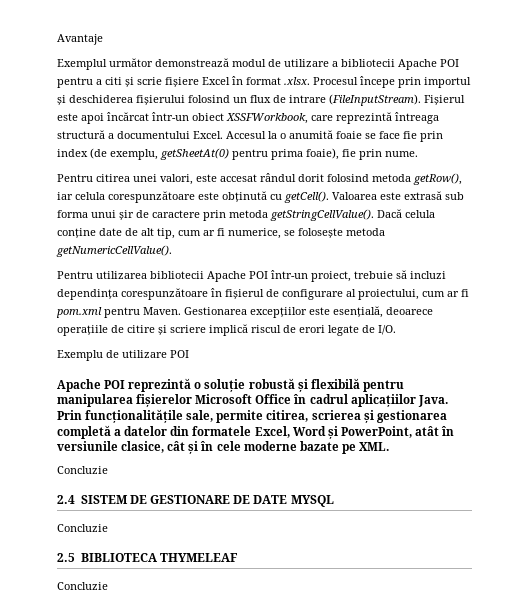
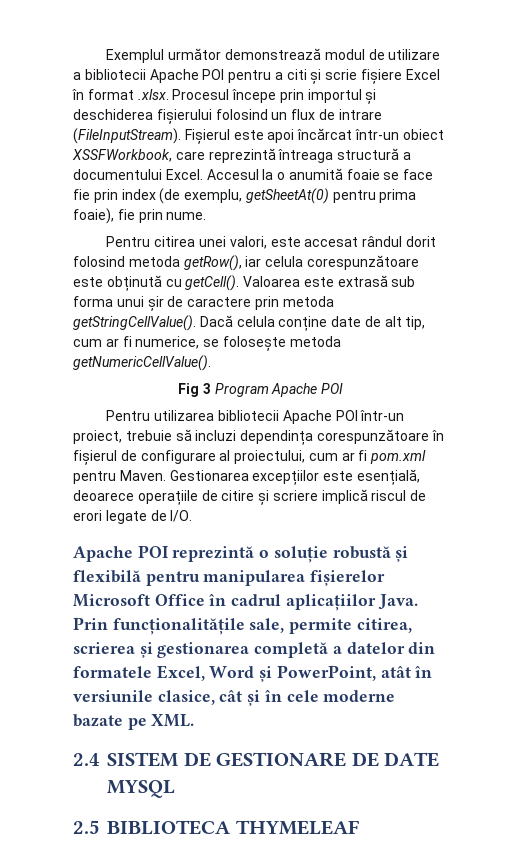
- Avantaje
+ Fig 3 Program Apache POI
- Exemplu de utilizare POI
  Prin funcționalitățile sale, permite citirea, scrierea și gestionarea completă a datelor din formatele Excel, Word și PowerPoint, atât în versiunile clasice, cât și în cele moderne bazate pe XML.
- Concluzie
  2.4 SISTEM DE GESTIONARE DE DATE MYSQL
- Concluzie
  2.5 BIBLIOTECA THYMELEAF
- Concluzie

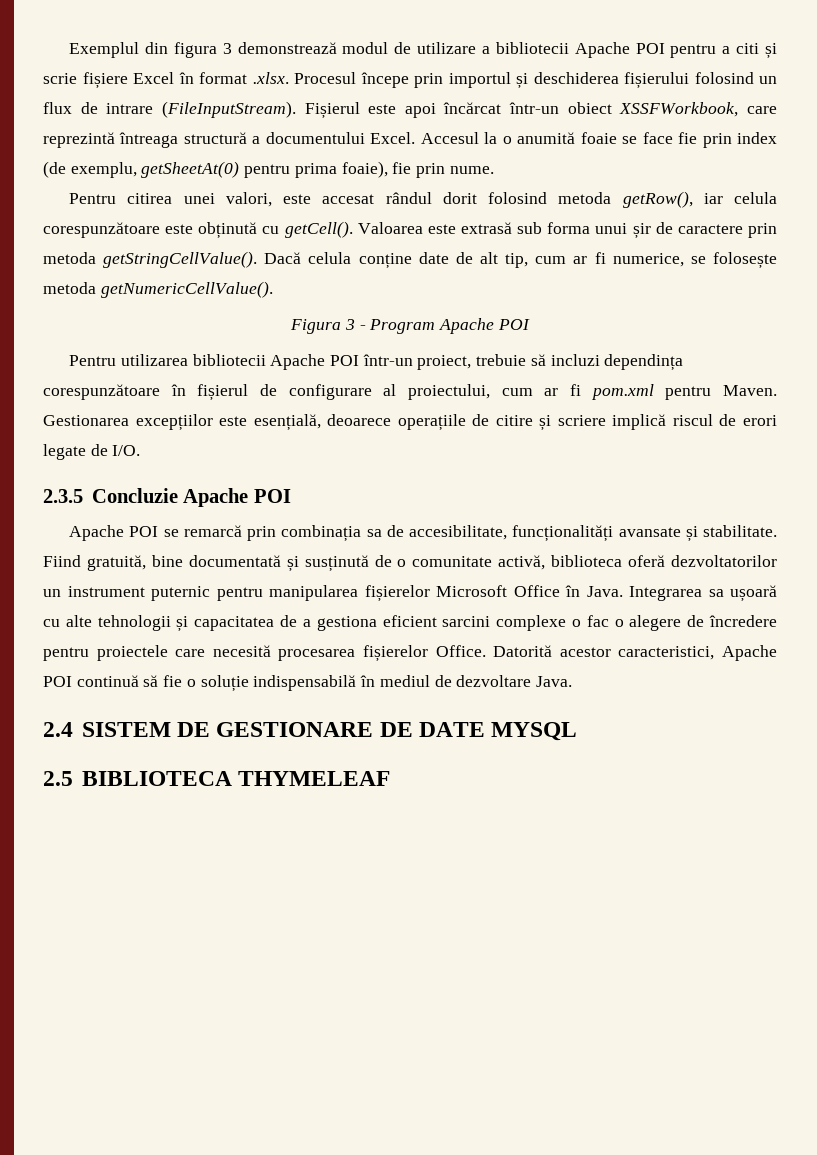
- Exemplul următor demonstrează modul de utilizare a bibliotecii Apache POI pentru a citi și scrie fișiere Excel în format .xlsx. Procesul începe prin importul și deschiderea fișierului folosind un flux de intrare (FileInputStream).
+ Exemplul din figura 3 demonstrează modul de utilizare a bibliotecii Apache POI pentru a citi și scrie fișiere Excel în format .xlsx. Procesul începe prin importul și deschiderea fișierului folosind un flux de intrare (FileInputStream).
- Fig 3 Program Apache POI
+ Figura 3 - Program Apache POI
- Apache POI reprezintă o soluție robustă și flexibilă pentru manipularea fișierelor Microsoft Office în cadrul aplicațiilor Java. Prin funcționalitățile sale, permite citirea, scrierea și gestionarea completă a datelor din formatele Excel, Word și PowerPoint, atât în versiunile clasice, cât și în cele moderne bazate pe XML.
+ 2.3.5 Concluzie Apache POI
+ Apache POI se remarcă prin combinația sa de accesibilitate, funcționalități avansate și stabilitate. Fiind gratuită, bine documentată și susținută de o comunitate activă, biblioteca oferă dezvoltatorilor un instrument puternic pentru manipularea fișierelor Microsoft Office în Java. Integrarea sa ușoară cu alte tehnologii și capacitatea de a gestiona eficient sarcini complexe o fac o alegere de încredere pentru proiectele care necesită procesarea fișierelor Office. Datorită acestor caracteristici, Apache POI continuă să fie o soluție indispensabilă în mediul de dezvoltare Java.

